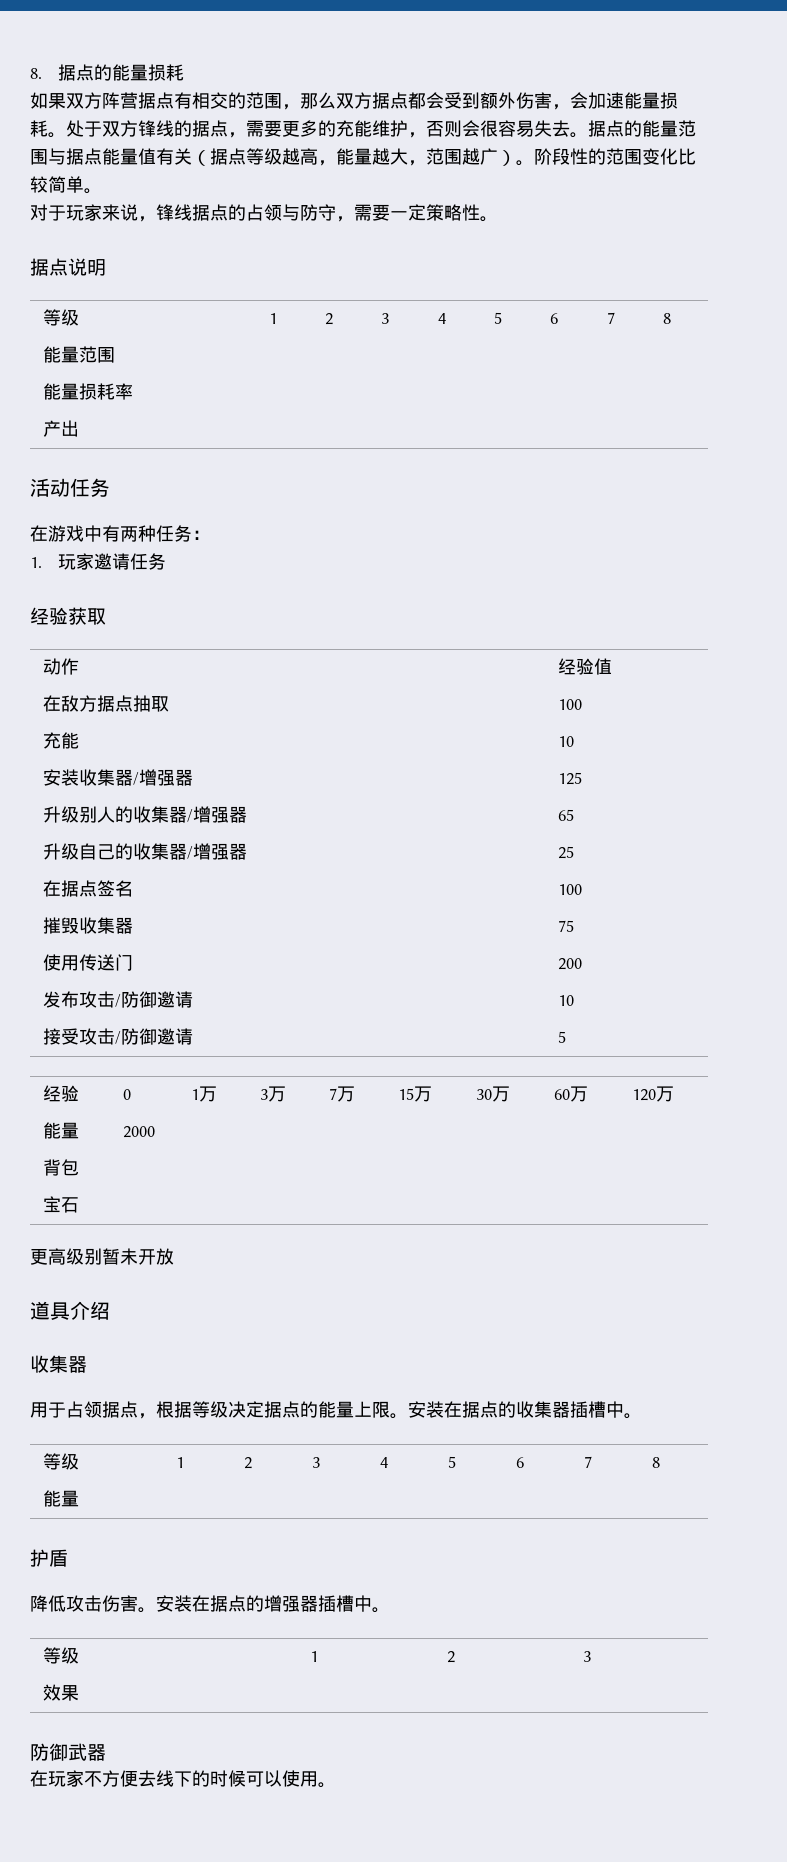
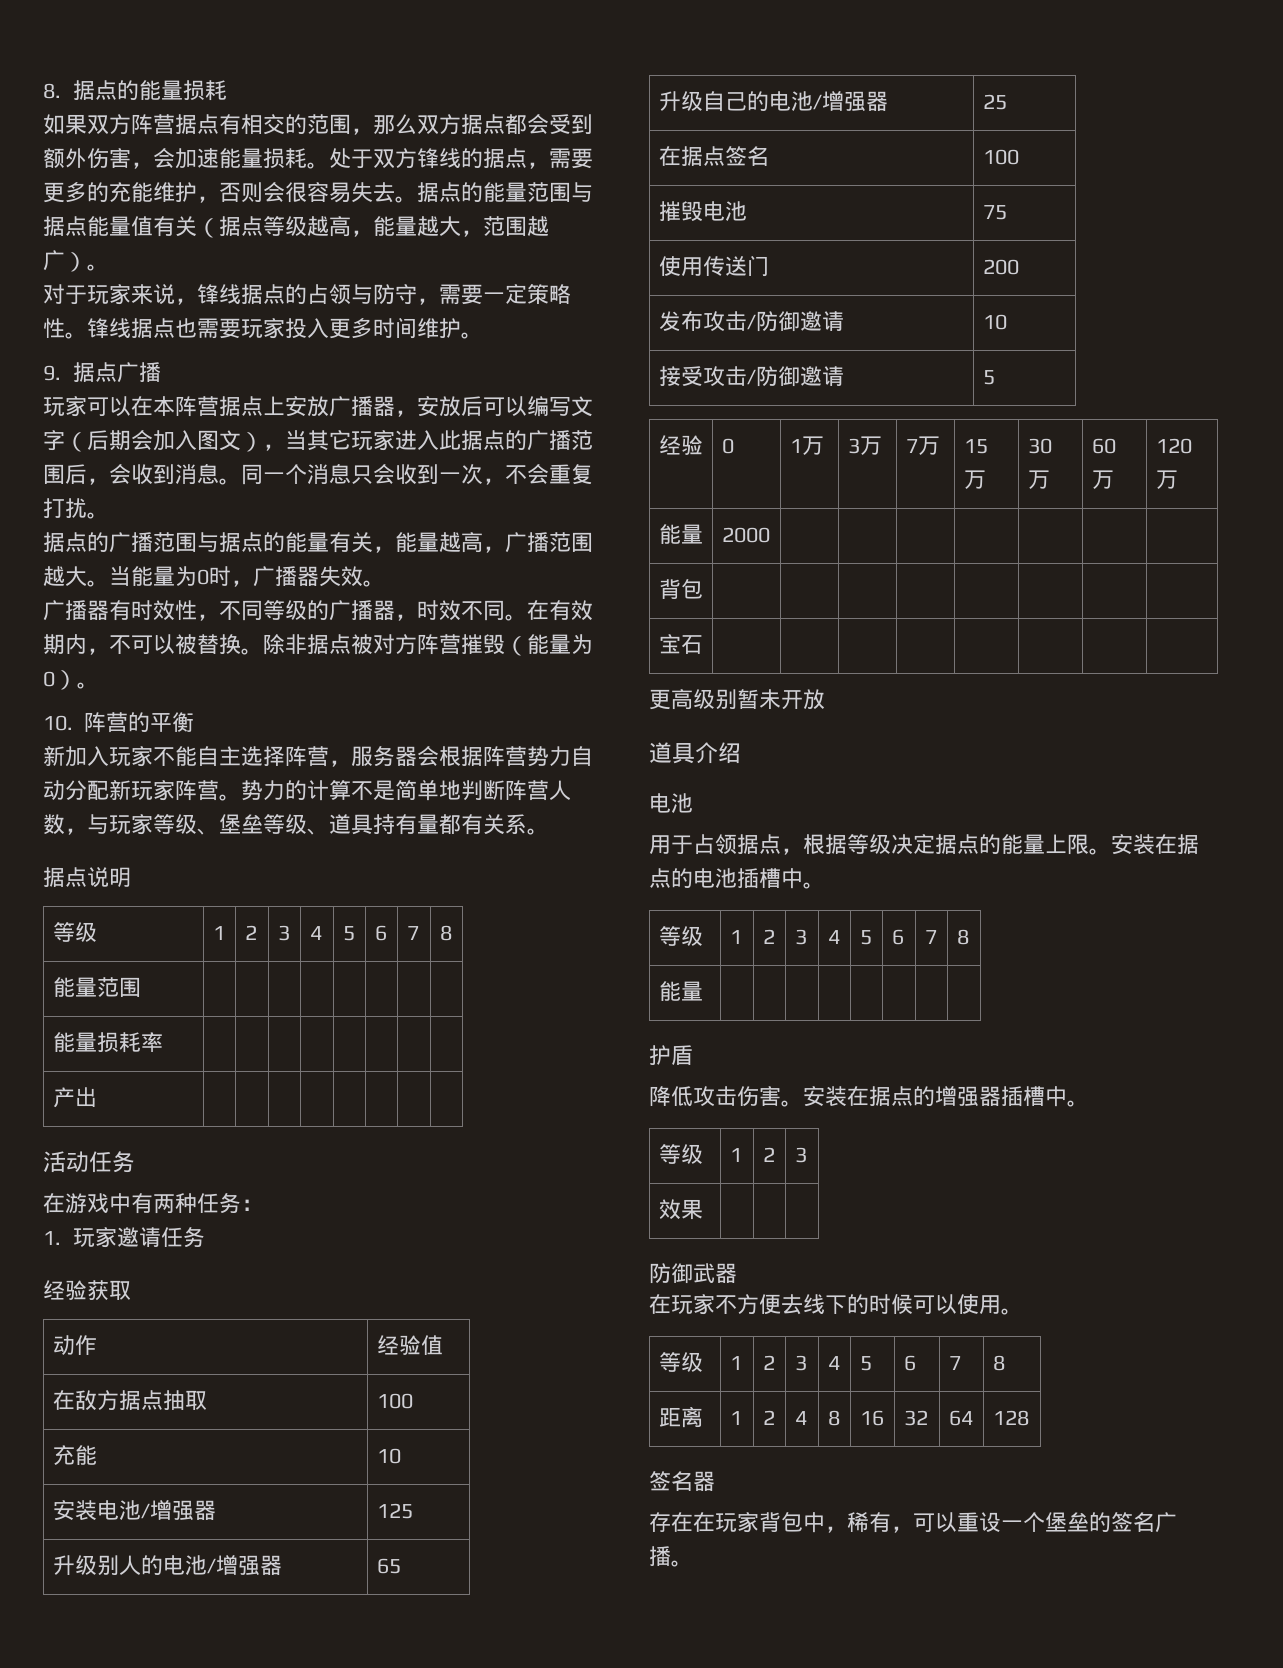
- 阶段性的范围变化比较简单。
+ 锋线据点也需要玩家投入更多时间维护。
+ 9.据点广播
+ 玩家可以在本阵营据点上安放广播器，安放后可以编写文字（后期会加入图文），当其它玩家进入此据点的广播范围后，会收到消息。同一个消息只会收到一次，不会重复打扰。
+ 据点的广播范围与据点的能量有关，能量越高，广播范围越大。当能量为0时，广播器失效。
+ 广播器有时效性，不同等级的广播器，时效不同。在有效期内，不可以被替换。除非据点被对方阵营摧毁（能量为0）。
+ 10.阵营的平衡
+ 新加入玩家不能自主选择阵营，服务器会根据阵营势力自动分配新玩家阵营。势力的计算不是简单地判断阵营人数，与玩家等级、堡垒等级、道具持有量都有关系。
- 安装收集器/增强器 | 125
+ 安装电池/增强器 | 125
- 升级别人的收集器/增强器 | 65
+ 升级别人的电池/增强器 | 65
- 升级自己的收集器/增强器 | 25
+ 升级自己的电池/增强器 | 25
- 摧毁收集器 | 75
+ 摧毁电池 | 75
  道具介绍
- 收集器
+ 电池
- 安装在据点的收集器插槽中。
+ 安装在据点的电池插槽中。
  在玩家不方便去线下的时候可以使用。
+ 等级 | 1 | 2 | 3 | 4 | 5 | 6 | 7 | 8
+ 距离 | 1 | 2 | 4 | 8 | 16 | 32 | 64 | 128
+ 签名器
+ 存在在玩家背包中，稀有，可以重设一个堡垒的签名广播。

